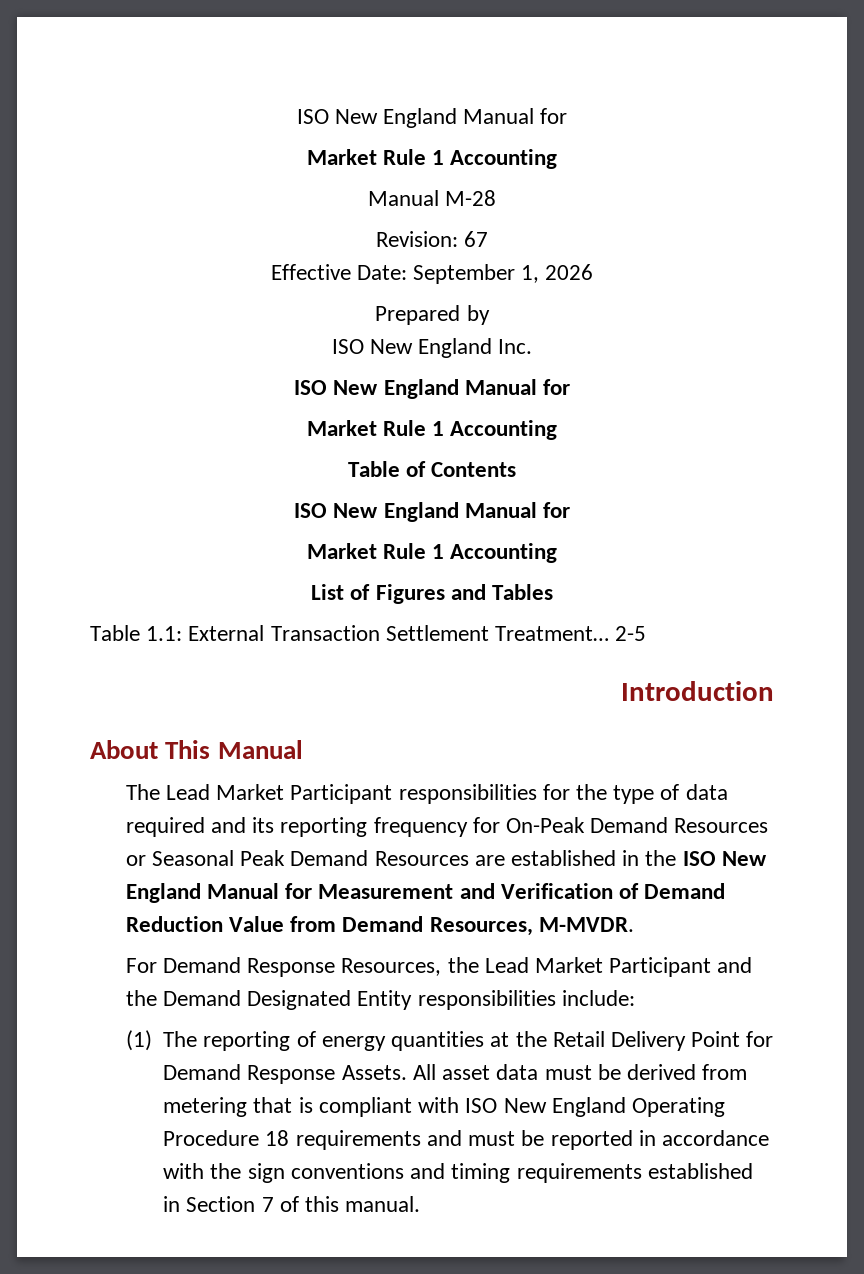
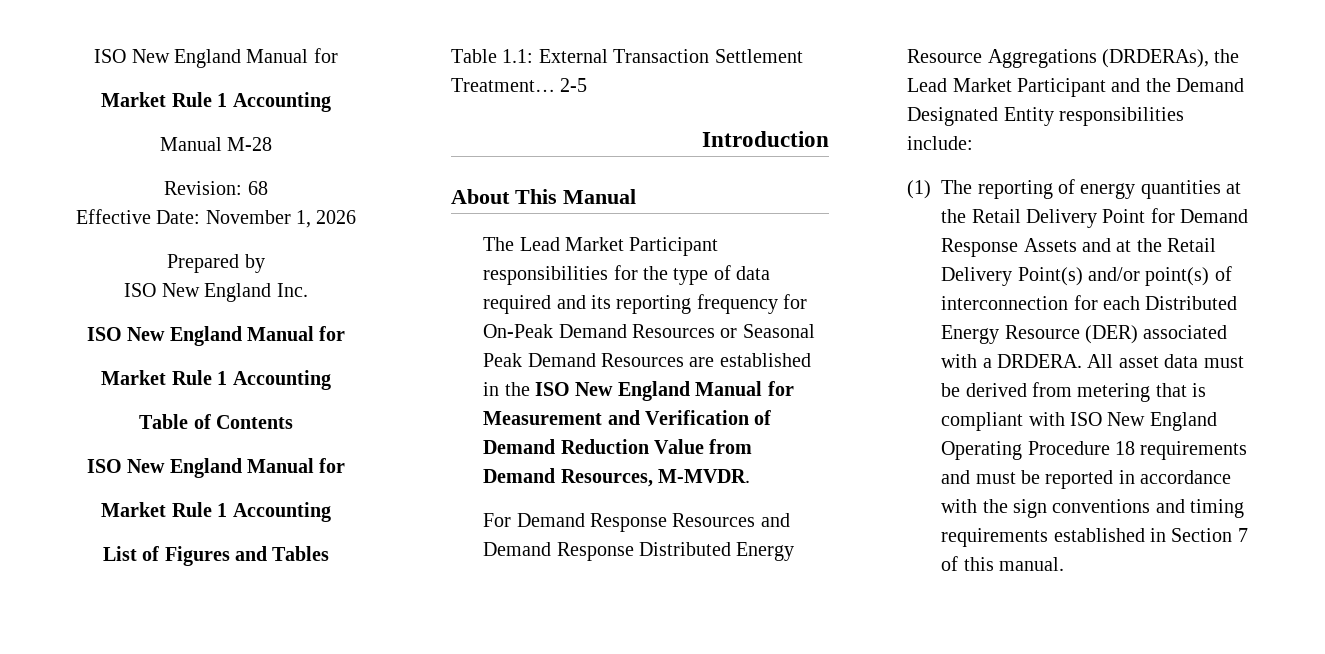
- Revision: 67
+ Revision: 68
- Effective Date: September 1, 2026
+ Effective Date: November 1, 2026
- For Demand Response Resources, the Lead Market Participant and the Demand Designated Entity responsibilities include:
+ For Demand Response Resources and Demand Response Distributed Energy Resource Aggregations (DRDERAs), the Lead Market Participant and the Demand Designated Entity responsibilities include:
- (1) The reporting of energy quantities at the Retail Delivery Point for Demand Response Assets.
+ (1) The reporting of energy quantities at the Retail Delivery Point for Demand Response Assets and at the Retail Delivery Point(s) and/or point(s) of interconnection for each Distributed Energy Resource (DER) associated with a DRDERA.

